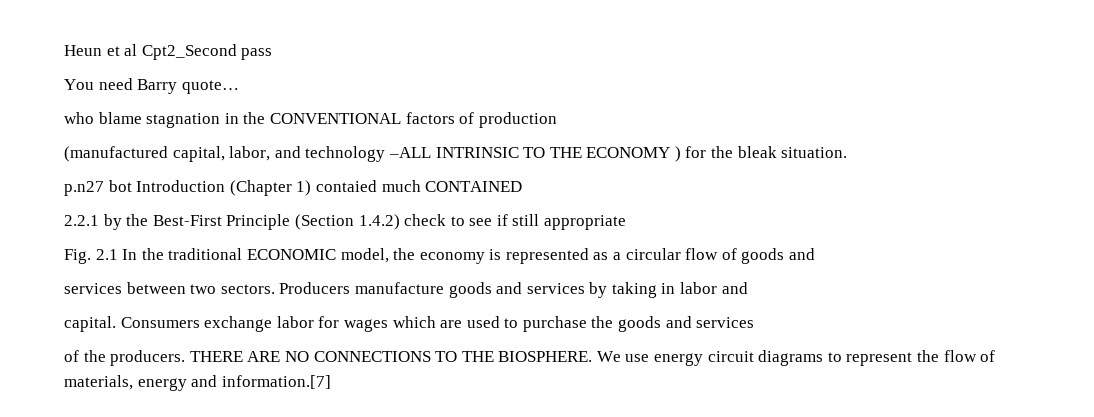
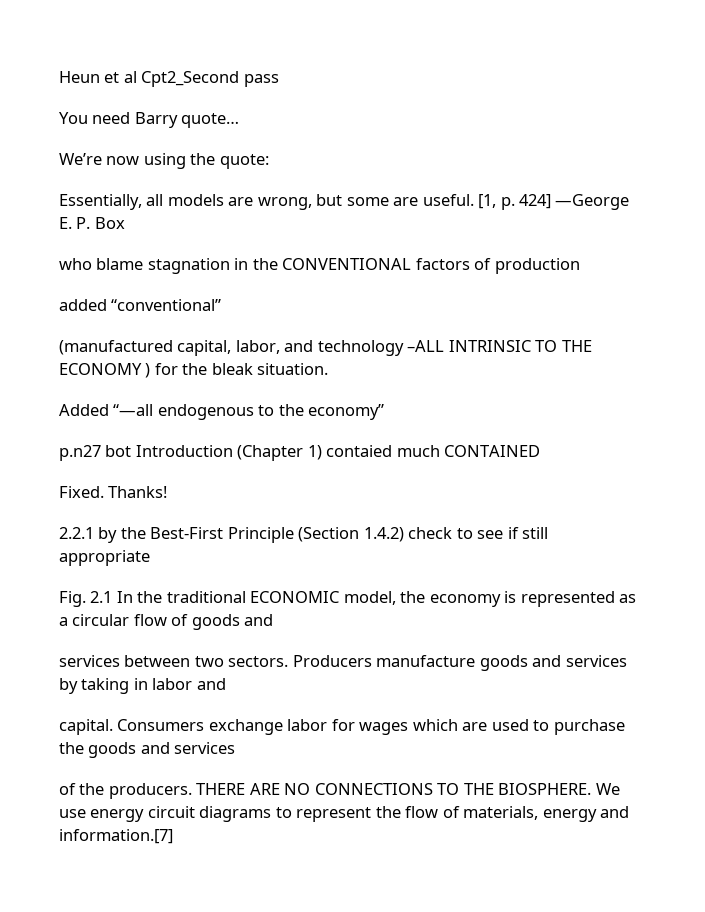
+ We’re now using the quote:
+ Essentially, all models are wrong, but some are useful. [1, p. 424] —George E. P. Box
+ added “conventional”
+ Added “—all endogenous to the economy”
+ Fixed. Thanks!

